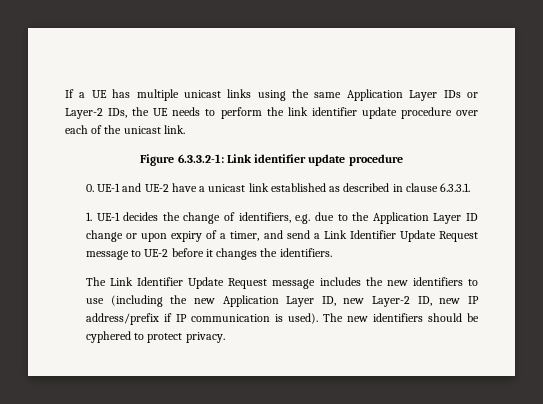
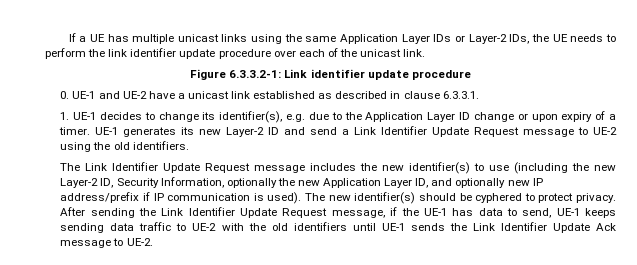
- 1. UE-1 decides the change of identifiers, e.g. due to the Application Layer ID change or upon expiry of a timer, and send a Link Identifier Update Request message to UE-2 before it changes the identifiers.
+ 1. UE-1 decides to change its identifier(s), e.g. due to the Application Layer ID change or upon expiry of a timer. UE-1 generates its new Layer-2 ID and send a Link Identifier Update Request message to UE-2 using the old identifiers.
- The Link Identifier Update Request message includes the new identifiers to use (including the new Application Layer ID, new Layer-2 ID, new IP address/prefix if IP communication is used).
+ The Link Identifier Update Request message includes the new identifier(s) to use (including the new Layer-2 ID, Security Information, optionally the new Application Layer ID, and optionally new IP address/prefix if IP communication is used).
- The new identifiers should be cyphered to protect privacy.
+ The new identifier(s) should be cyphered to protect privacy.
+ After sending the Link Identifier Update Request message, if the UE-1 has data to send, UE-1 keeps sending data traffic to UE-2 with the old identifiers until UE-1 sends the Link Identifier Update Ack message to UE-2.

